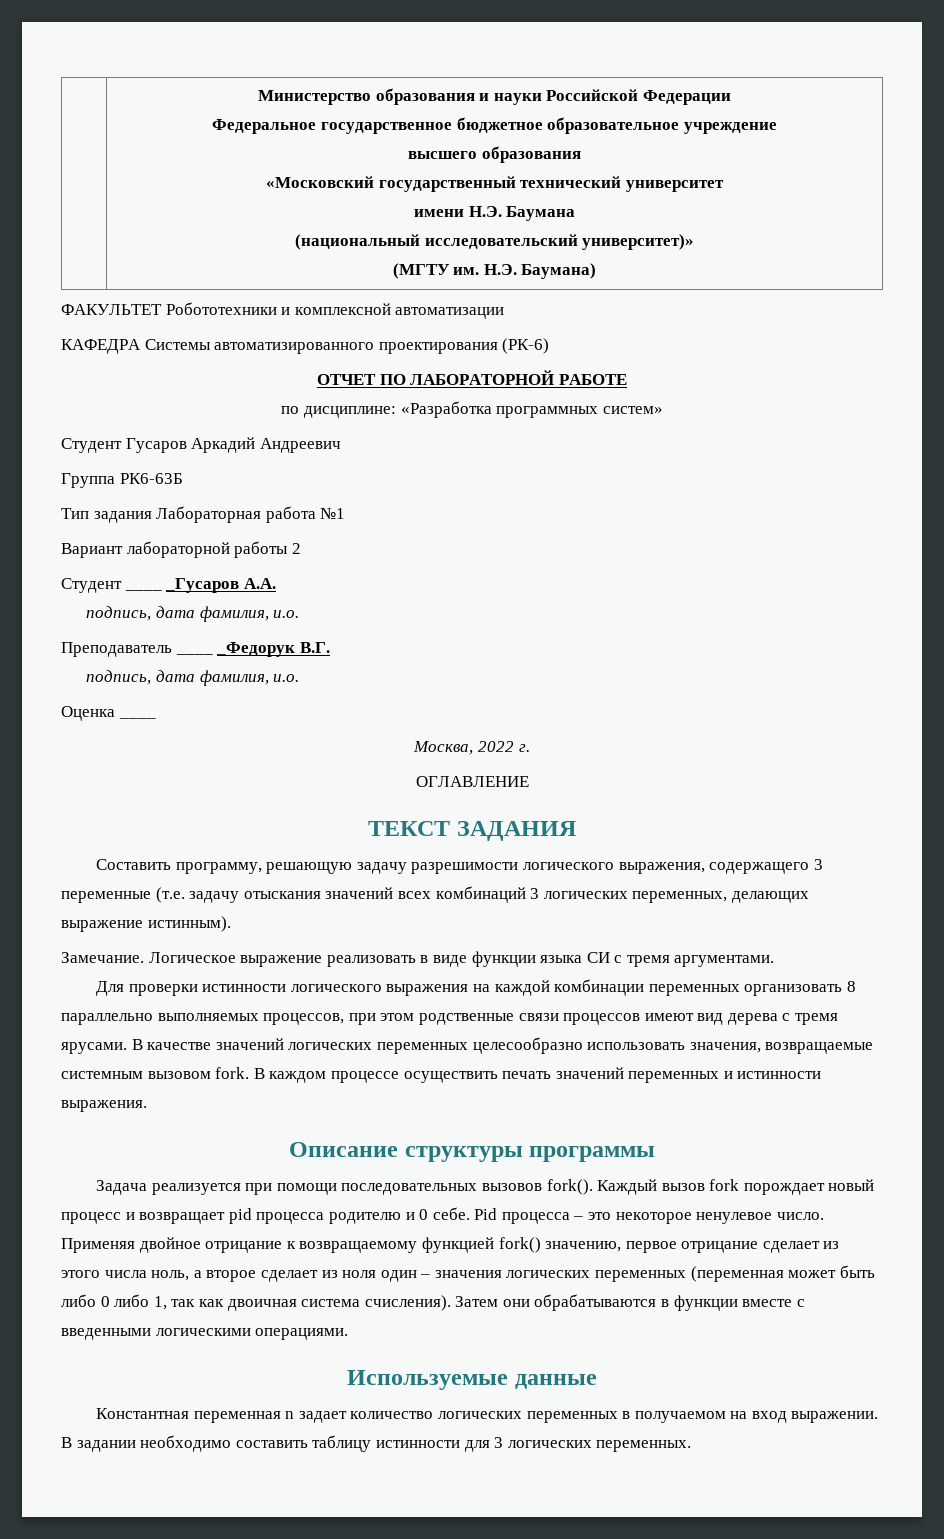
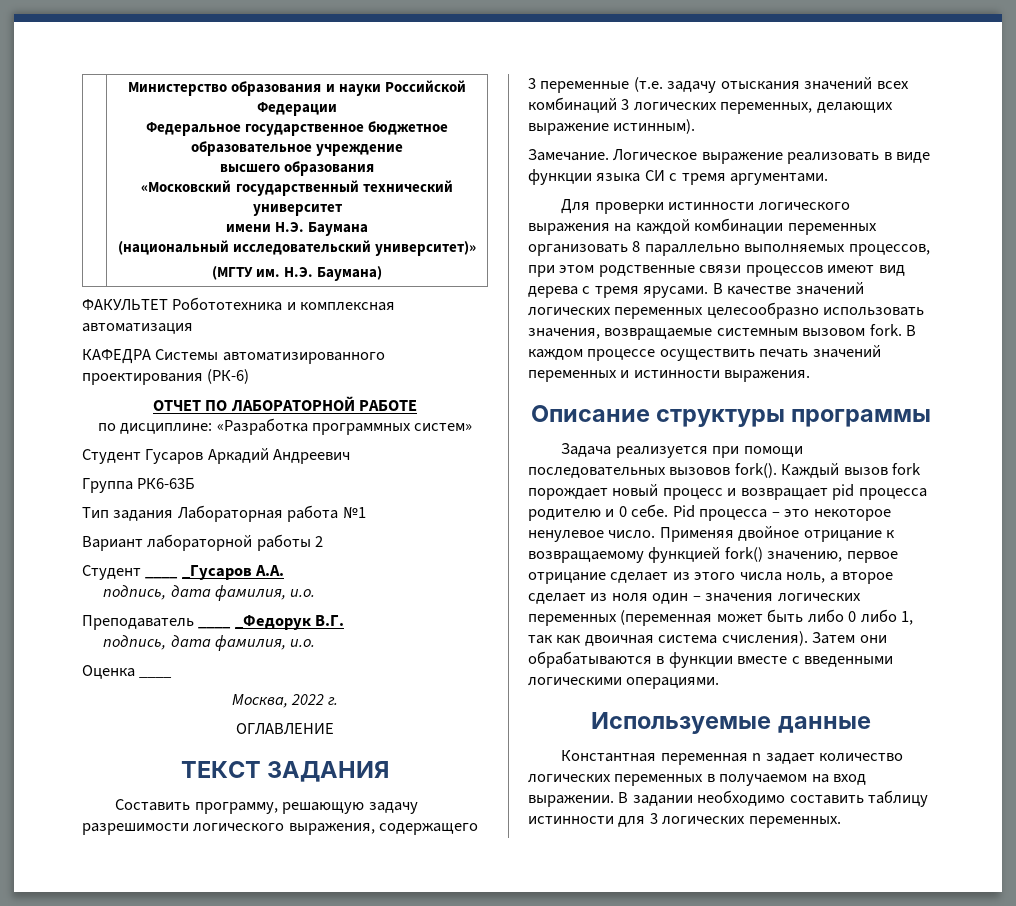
- ФАКУЛЬТЕТ Робототехники и комплексной автоматизации
+ ФАКУЛЬТЕТ Робототехника и комплексная автоматизация

